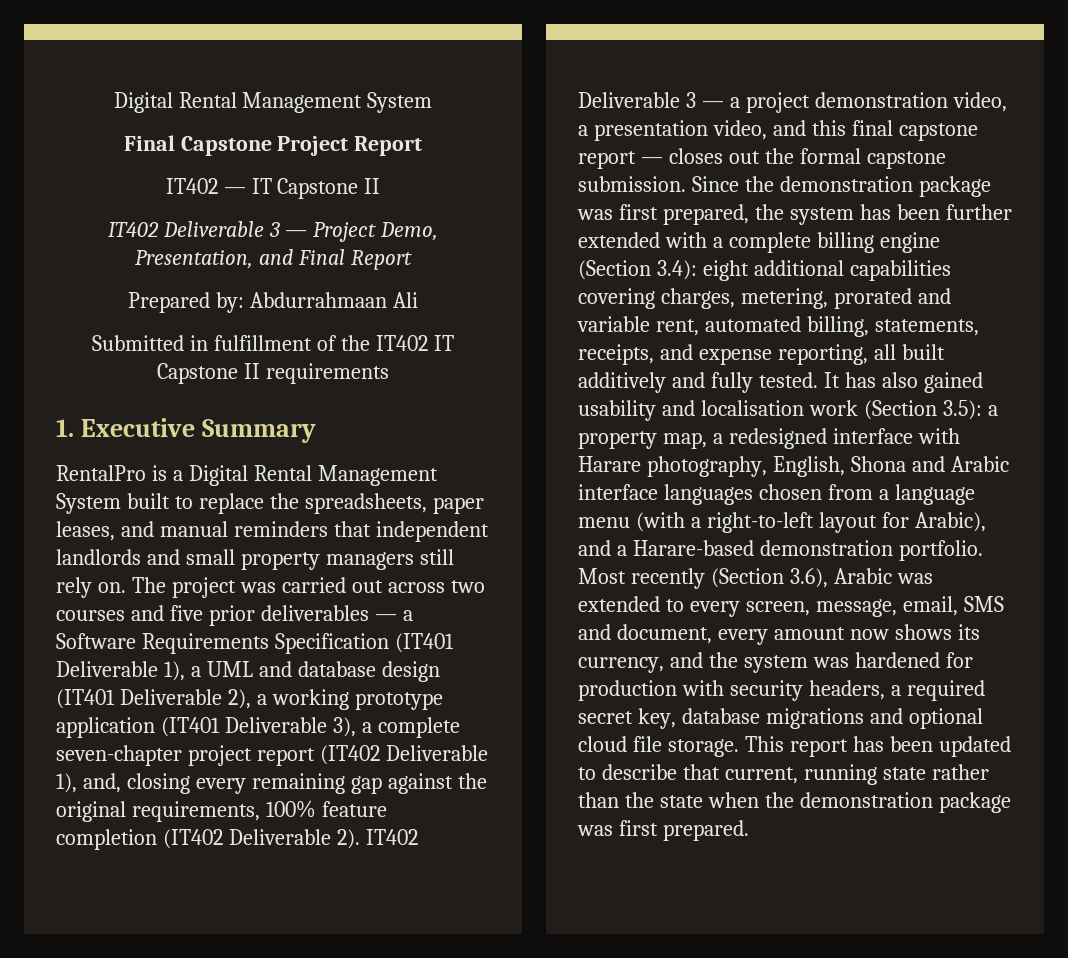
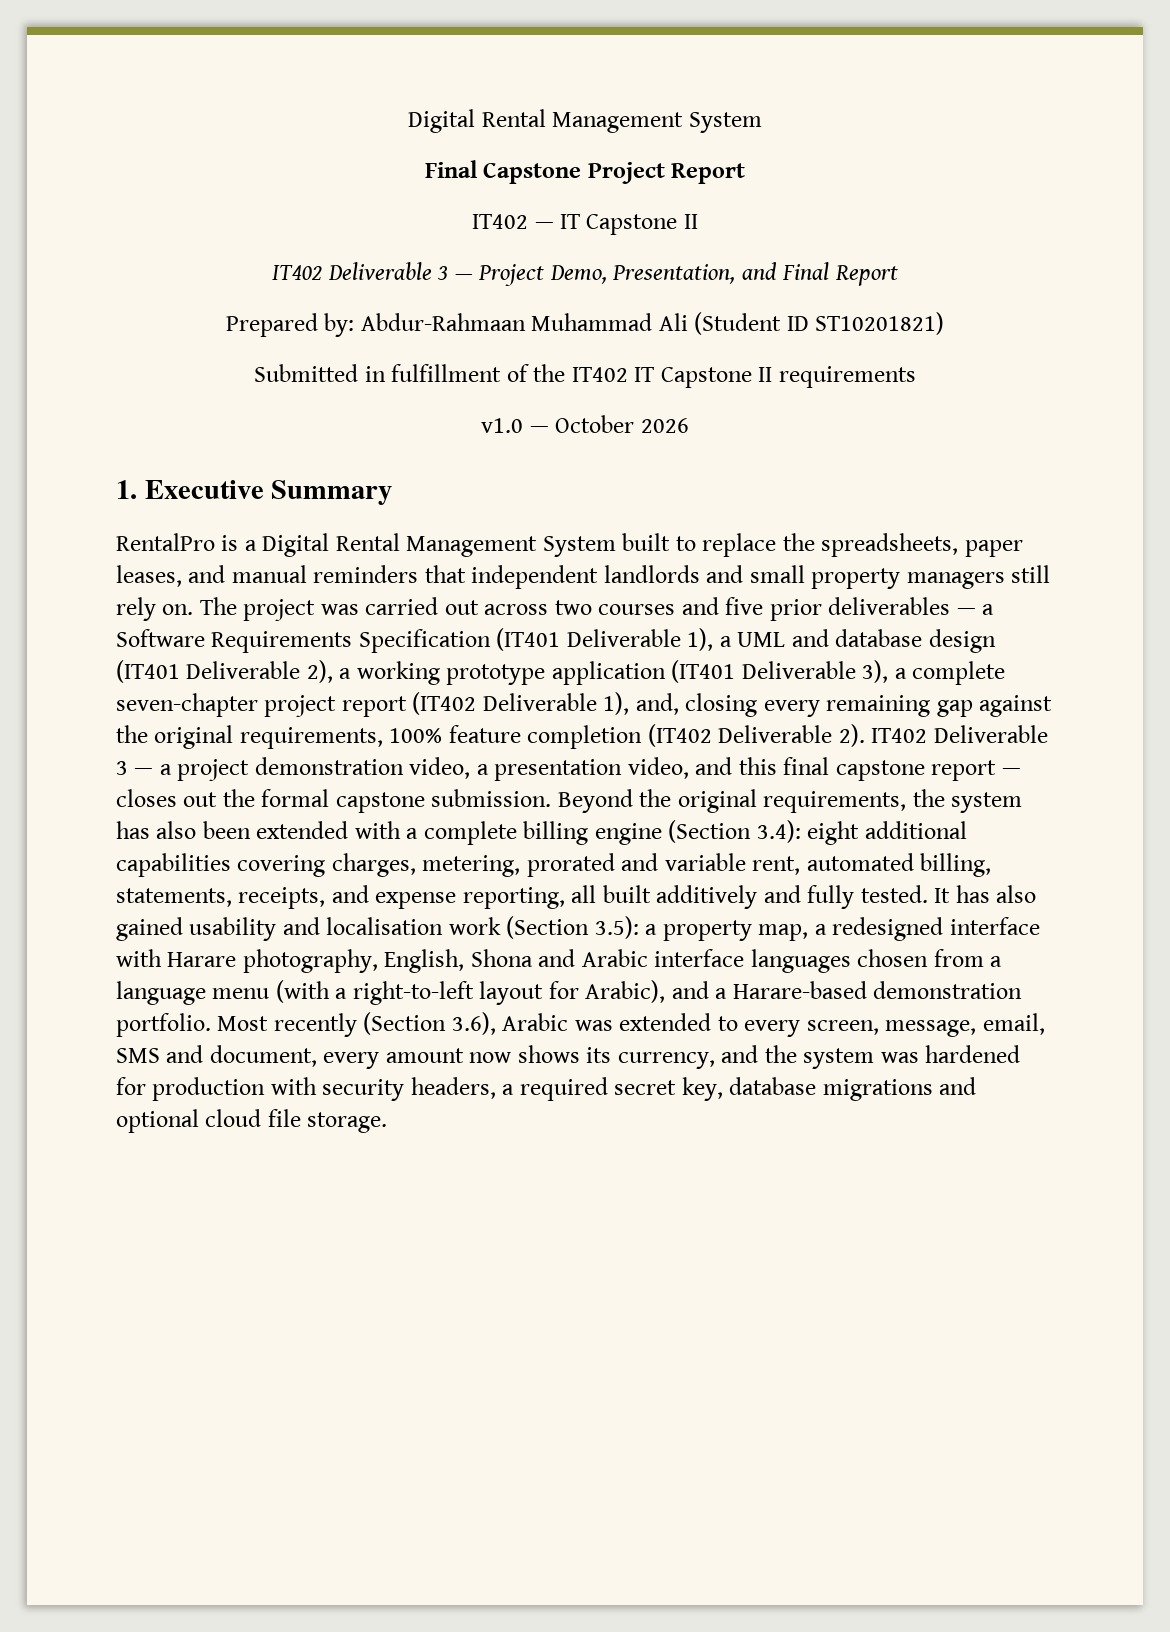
- Prepared by: Abdurrahmaan Ali
+ Prepared by: Abdur-Rahmaan Muhammad Ali (Student ID ST10201821)
+ v1.0 — October 2026
- Since the demonstration package was first prepared, the system has been further extended with a complete billing engine (Section 3.4): eight additional capabilities covering charges, metering, prorated and variable rent, automated billing, statements, receipts, and expense reporting, all built additively and fully tested.
+ Beyond the original requirements, the system has also been extended with a complete billing engine (Section 3.4): eight additional capabilities covering charges, metering, prorated and variable rent, automated billing, statements, receipts, and expense reporting, all built additively and fully tested.
- This report has been updated to describe that current, running state rather than the state when the demonstration package was first prepared.

